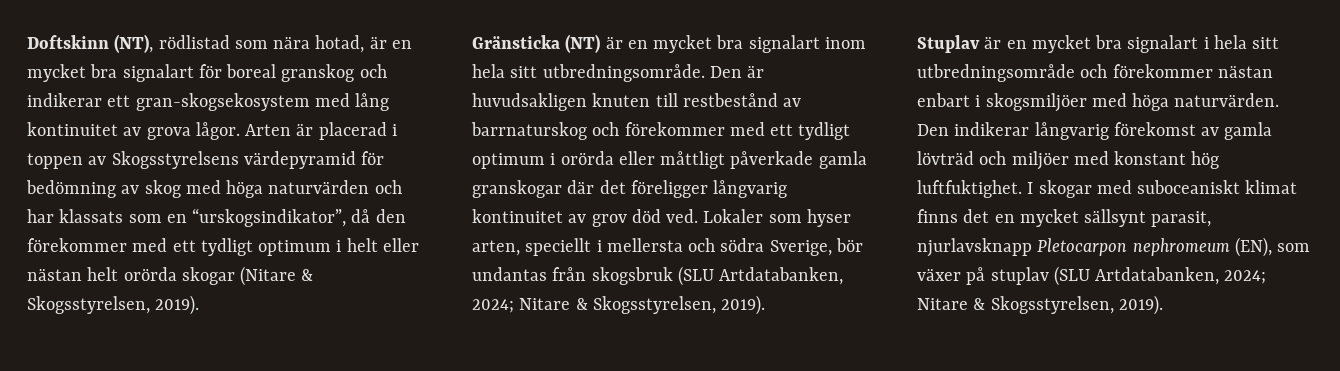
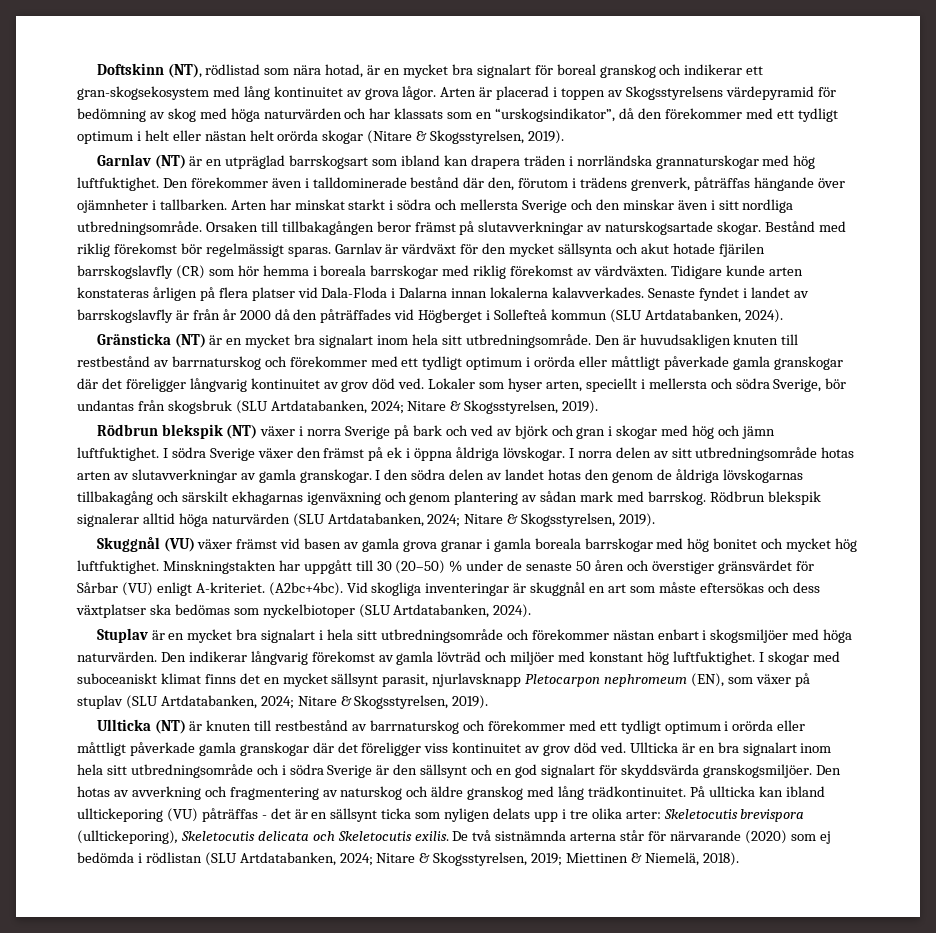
+ Garnlav (NT) är en utpräglad barrskogsart som ibland kan drapera träden i norrländska grannaturskogar med hög luftfuktighet. Den förekommer även i talldominerade bestånd där den, förutom i trädens grenverk, påträffas hängande över ojämnheter i tallbarken. Arten har minskat starkt i södra och mellersta Sverige och den minskar även i sitt nordliga utbredningsområde. Orsaken till tillbakagången beror främst på slutavverkningar av naturskogsartade skogar. Bestånd med riklig förekomst bör regelmässigt sparas. Garnlav är värdväxt för den mycket sällsynta och akut hotade fjärilen barrskogslavfly (CR) som hör hemma i boreala barrskogar med riklig förekomst av värdväxten. Tidigare kunde arten konstateras årligen på flera platser vid Dala-Floda i Dalarna innan lokalerna kalavverkades. Senaste fyndet i landet av barrskogslavfly är från år 2000 då den påträffades vid Högberget i Sollefteå kommun (SLU Artdatabanken, 2024).
+ Rödbrun blekspik (NT) växer i norra Sverige på bark och ved av björk och gran i skogar med hög och jämn luftfuktighet. I södra Sverige växer den främst på ek i öppna åldriga lövskogar. I norra delen av sitt utbredningsområde hotas arten av slutavverkningar av gamla granskogar. I den södra delen av landet hotas den genom de åldriga lövskogarnas tillbakagång och särskilt ekhagarnas igenväxning och genom plantering av sådan mark med barrskog. Rödbrun blekspik signalerar alltid höga naturvärden (SLU Artdatabanken, 2024; Nitare & Skogsstyrelsen, 2019).
+ Skuggnål (VU) växer främst vid basen av gamla grova granar i gamla boreala barrskogar med hög bonitet och mycket hög luftfuktighet. Minskningstakten har uppgått till 30 (20–50) % under de senaste 50 åren och överstiger gränsvärdet för Sårbar (VU) enligt A-kriteriet. (A2bc+4bc). Vid skogliga inventeringar är skuggnål en art som måste eftersökas och dess växtplatser ska bedömas som nyckelbiotoper (SLU Artdatabanken, 2024).
+ Ullticka (NT) är knuten till restbestånd av barrnaturskog och förekommer med ett tydligt optimum i orörda eller måttligt påverkade gamla granskogar där det föreligger viss kontinuitet av grov död ved. Ullticka är en bra signalart inom hela sitt utbredningsområde och i södra Sverige är den sällsynt och en god signalart för skyddsvärda granskogsmiljöer. Den hotas av avverkning och fragmentering av naturskog och äldre granskog med lång trädkontinuitet. På ullticka kan ibland ulltickeporing (VU) påträffas - det är en sällsynt ticka som nyligen delats upp i tre olika arter: Skeletocutis brevispora (ulltickeporing), Skeletocutis delicata och Skeletocutis exilis. De två sistnämnda arterna står för närvarande (2020) som ej bedömda i rödlistan (SLU Artdatabanken, 2024; Nitare & Skogsstyrelsen, 2019; Miettinen & Niemelä, 2018).

